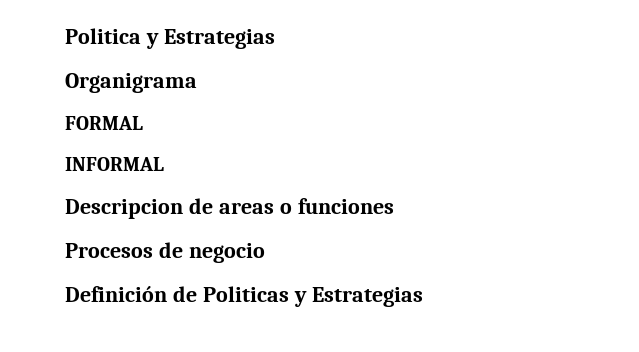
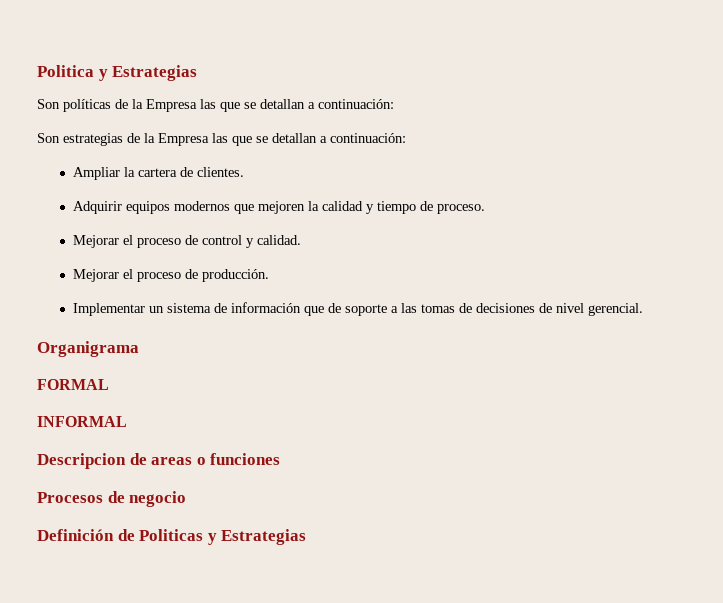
+ Son políticas de la Empresa las que se detallan a continuación:
+ Son estrategias de la Empresa las que se detallan a continuación:
+ Ampliar la cartera de clientes.
+ Adquirir equipos modernos que mejoren la calidad y tiempo de proceso.
+ Mejorar el proceso de control y calidad.
+ Mejorar el proceso de producción.
+ Implementar un sistema de información que de soporte a las tomas de decisiones de nivel gerencial.

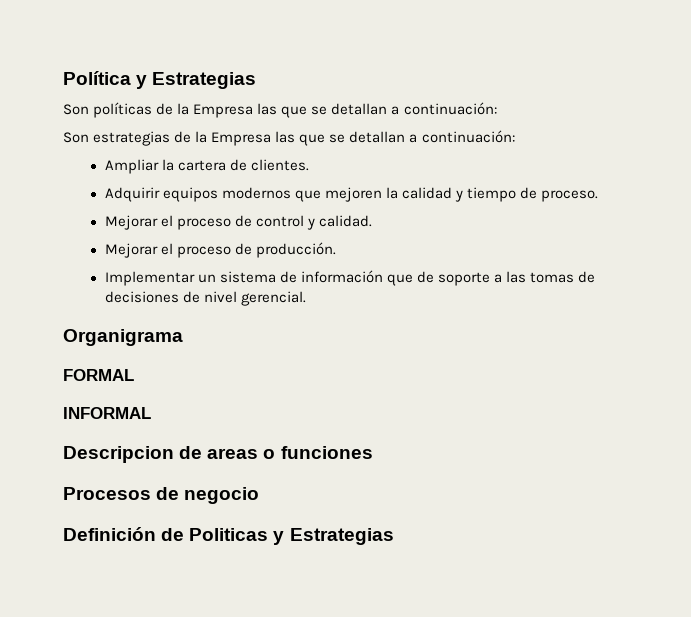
- Politica y Estrategias
+ Política y Estrategias

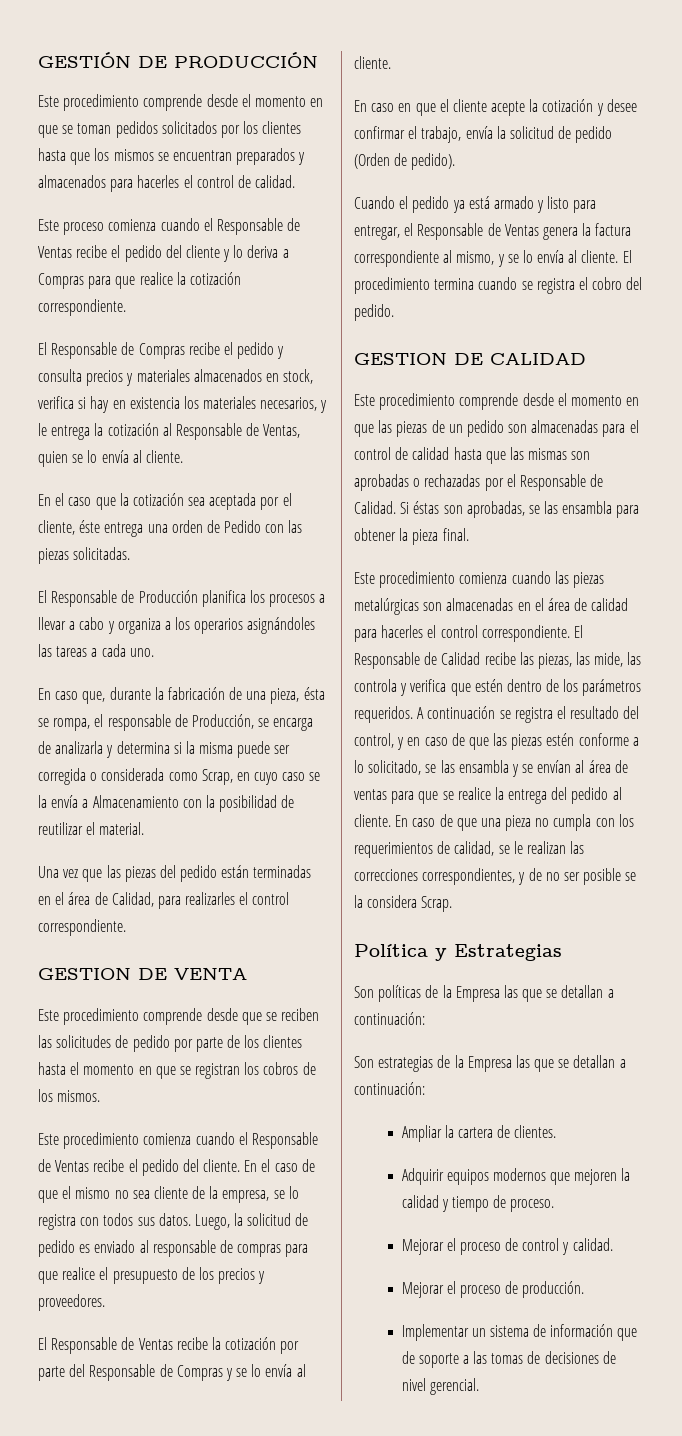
+ GESTIÓN DE PRODUCCIÓN
+ Este procedimiento comprende desde el momento en que se toman pedidos solicitados por los clientes hasta que los mismos se encuentran preparados y almacenados para hacerles el control de calidad.
+ Este proceso comienza cuando el Responsable de Ventas recibe el pedido del cliente y lo deriva a Compras para que realice la cotización correspondiente.
+ El Responsable de Compras recibe el pedido y consulta precios y materiales almacenados en stock, verifica si hay en existencia los materiales necesarios, y le entrega la cotización al Responsable de Ventas, quien se lo envía al cliente.
+ En el caso que la cotización sea aceptada por el cliente, éste entrega una orden de Pedido con las piezas solicitadas.
+ El Responsable de Producción planifica los procesos a llevar a cabo y organiza a los operarios asignándoles las tareas a cada uno.
+ En caso que, durante la fabricación de una pieza, ésta se rompa, el responsable de Producción, se encarga de analizarla y determina si la misma puede ser corregida o considerada como Scrap, en cuyo caso se la envía a Almacenamiento con la posibilidad de reutilizar el material.
+ Una vez que las piezas del pedido están terminadas en el área de Calidad, para realizarles el control correspondiente.
+ GESTION DE VENTA
+ Este procedimiento comprende desde que se reciben las solicitudes de pedido por parte de los clientes hasta el momento en que se registran los cobros de los mismos.
+ Este procedimiento comienza cuando el Responsable de Ventas recibe el pedido del cliente. En el caso de que el mismo no sea cliente de la empresa, se lo registra con todos sus datos. Luego, la solicitud de pedido es enviado al responsable de compras para que realice el presupuesto de los precios y proveedores.
+ El Responsable de Ventas recibe la cotización por parte del Responsable de Compras y se lo envía al cliente.
+ En caso en que el cliente acepte la cotización y desee confirmar el trabajo, envía la solicitud de pedido (Orden de pedido).
+ Cuando el pedido ya está armado y listo para entregar, el Responsable de Ventas genera la factura correspondiente al mismo, y se lo envía al cliente. El procedimiento termina cuando se registra el cobro del pedido.
+ GESTION DE CALIDAD
+ Este procedimiento comprende desde el momento en que las piezas de un pedido son almacenadas para el control de calidad hasta que las mismas son aprobadas o rechazadas por el Responsable de Calidad. Si éstas son aprobadas, se las ensambla para obtener la pieza final.
+ Este procedimiento comienza cuando las piezas metalúrgicas son almacenadas en el área de calidad para hacerles el control correspondiente. El Responsable de Calidad recibe las piezas, las mide, las controla y verifica que estén dentro de los parámetros requeridos. A continuación se registra el resultado del control, y en caso de que las piezas estén conforme a lo solicitado, se las ensambla y se envían al área de ventas para que se realice la entrega del pedido al cliente. En caso de que una pieza no cumpla con los requerimientos de calidad, se le realizan las correcciones correspondientes, y de no ser posible se la considera Scrap.
- Organigrama
- FORMAL
- INFORMAL
- Descripcion de areas o funciones
- Procesos de negocio
- Definición de Politicas y Estrategias

